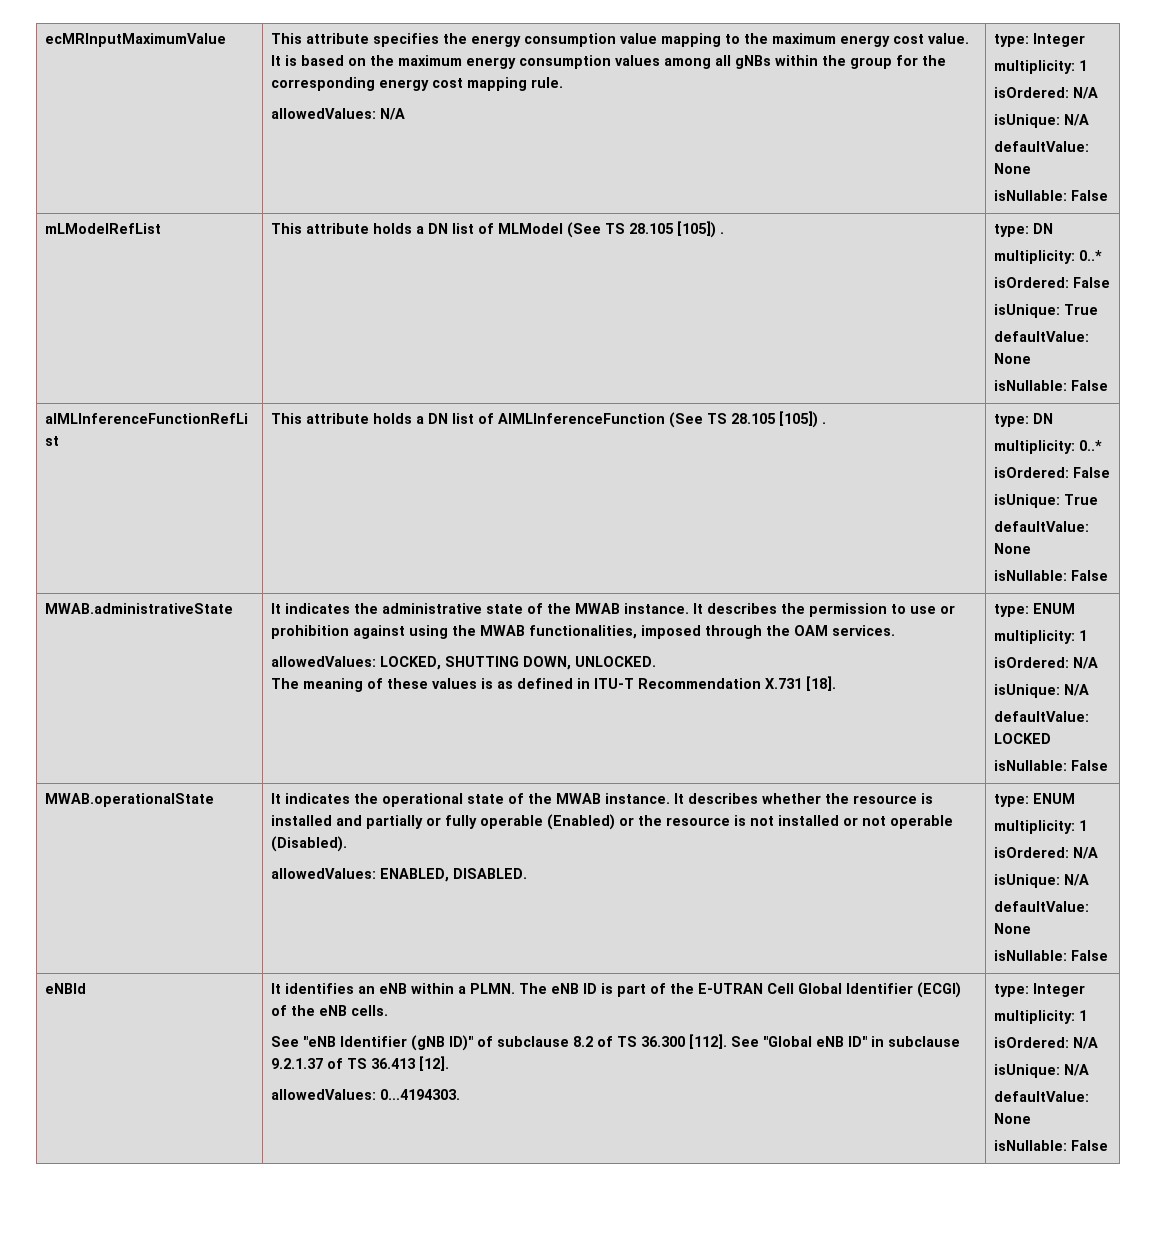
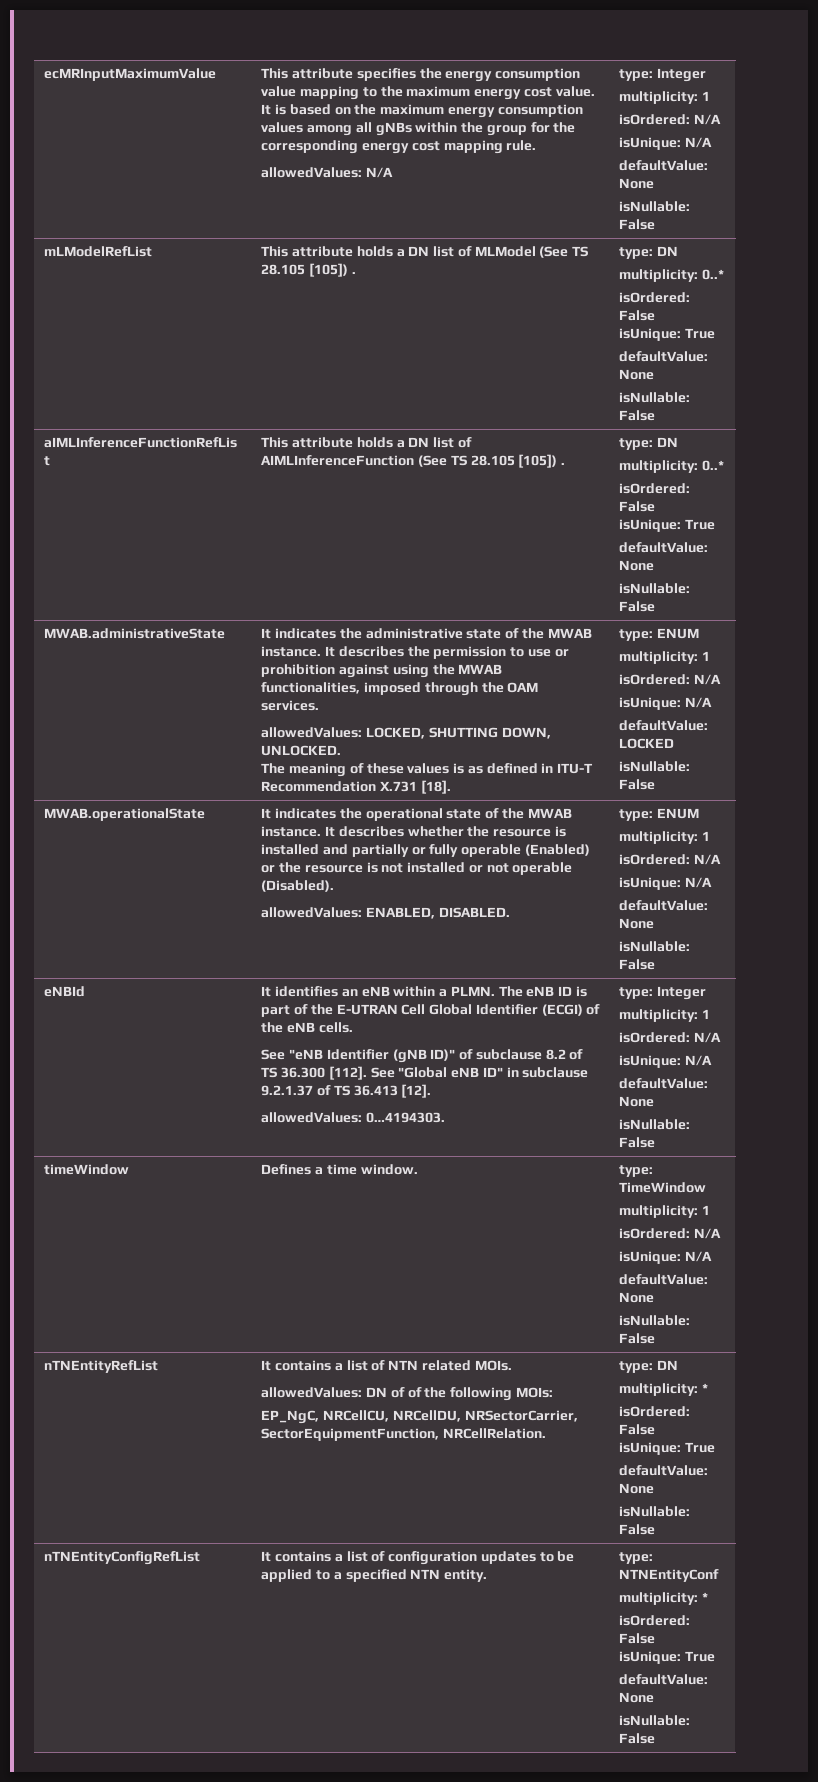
+ timeWindow | Defines a time window. | type: TimeWindow
+ multiplicity: 1
+ isOrdered: N/A
+ isUnique: N/A
+ defaultValue: None
+ isNullable: False
+ nTNEntityRefList | It contains a list of NTN related MOIs.
+ allowedValues: DN of of the following MOIs:
+ EP_NgC, NRCellCU, NRCellDU, NRSectorCarrier, SectorEquipmentFunction, NRCellRelation. | type: DN
+ multiplicity: *
+ isOrdered: False
+ isUnique: True
+ defaultValue: None
+ isNullable: False
+ nTNEntityConfigRefList | It contains a list of configuration updates to be applied to a specified NTN entity. | type: NTNEntityConf
+ multiplicity: *
+ isOrdered: False
+ isUnique: True
+ defaultValue: None
+ isNullable: False

